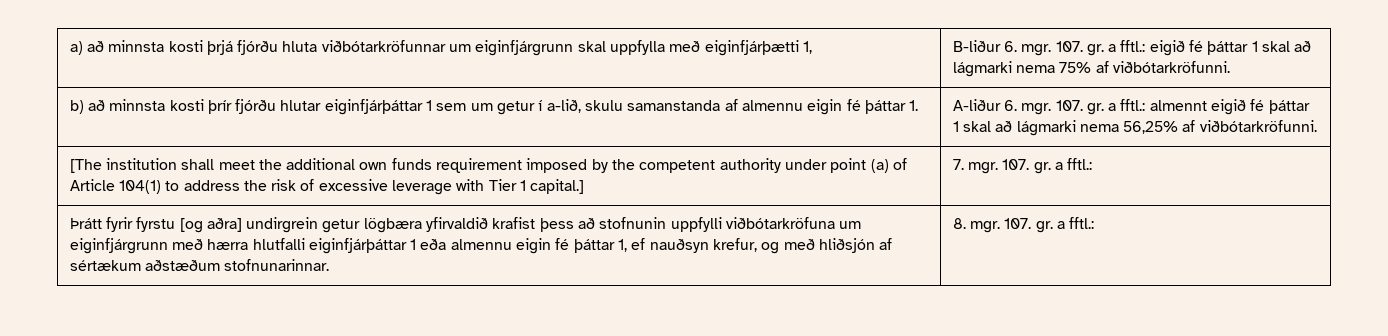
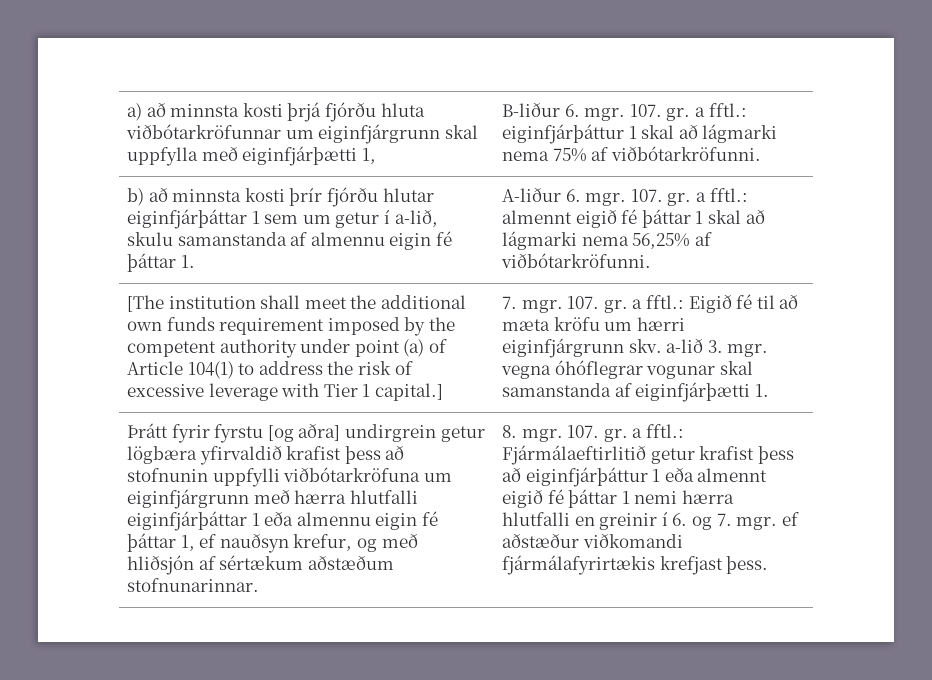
- a) að minnsta kosti þrjá fjórðu hluta viðbótarkröfunnar um eiginfjárgrunn skal uppfylla með eiginfjárþætti 1, | B-liður 6. mgr. 107. gr. a fftl.: eigið fé þáttar 1 skal að lágmarki nema 75% af viðbótarkröfunni.
+ a) að minnsta kosti þrjá fjórðu hluta viðbótarkröfunnar um eiginfjárgrunn skal uppfylla með eiginfjárþætti 1, | B-liður 6. mgr. 107. gr. a fftl.: eiginfjárþáttur 1 skal að lágmarki nema 75% af viðbótarkröfunni.
- 7. mgr. 107. gr. a fftl.:
+ 7. mgr. 107. gr. a fftl.: Eigið fé til að mæta kröfu um hærri eiginfjárgrunn skv. a-lið 3. mgr. vegna óhóflegrar vogunar skal samanstanda af eiginfjárþætti 1.
- 8. mgr. 107. gr. a fftl.:
+ 8. mgr. 107. gr. a fftl.: Fjármálaeftirlitið getur krafist þess að eiginfjárþáttur 1 eða almennt eigið fé þáttar 1 nemi hærra hlutfalli en greinir í 6. og 7. mgr. ef aðstæður viðkomandi fjármálafyrirtækis krefjast þess.

